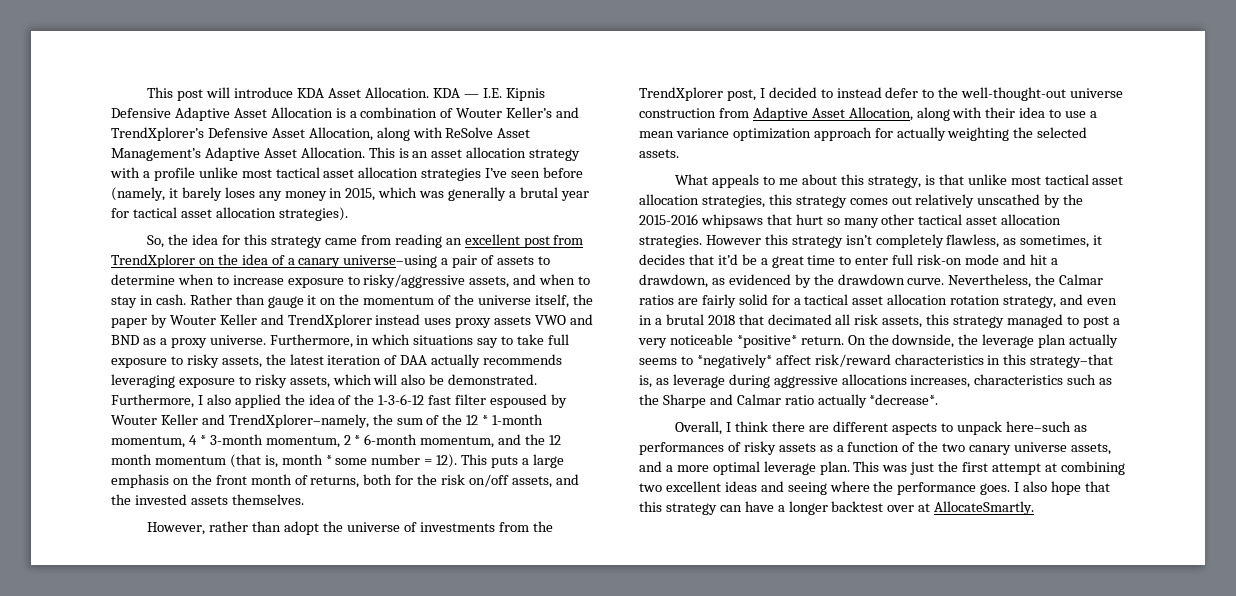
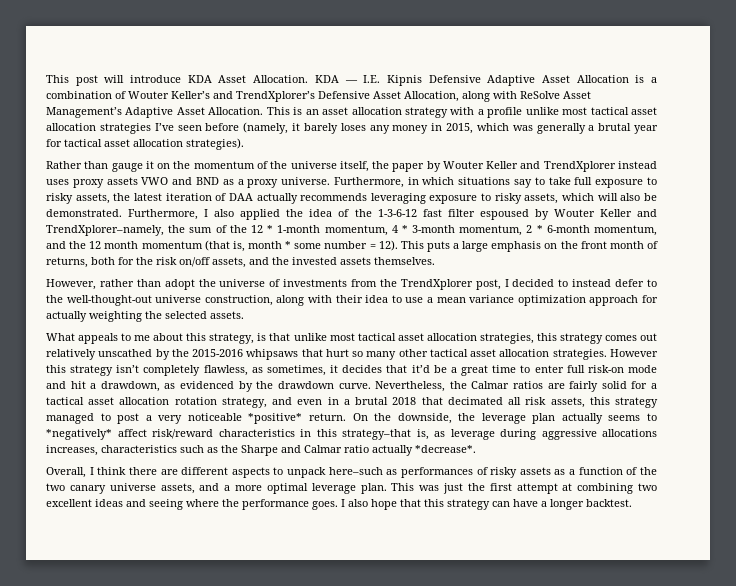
- So, the idea for this strategy came from reading an excellent post from TrendXplorer on the idea of a canary universe–using a pair of assets to determine when to increase exposure to risky/aggressive assets, and when to stay in cash.
- However, rather than adopt the universe of investments from the TrendXplorer post, I decided to instead defer to the well-thought-out universe construction from Adaptive Asset Allocation, along with their idea to use a mean variance optimization approach for actually weighting the selected assets.
+ However, rather than adopt the universe of investments from the TrendXplorer post, I decided to instead defer to the well-thought-out universe construction, along with their idea to use a mean variance optimization approach for actually weighting the selected assets.
- I also hope that this strategy can have a longer backtest over at AllocateSmartly.
+ I also hope that this strategy can have a longer backtest.

